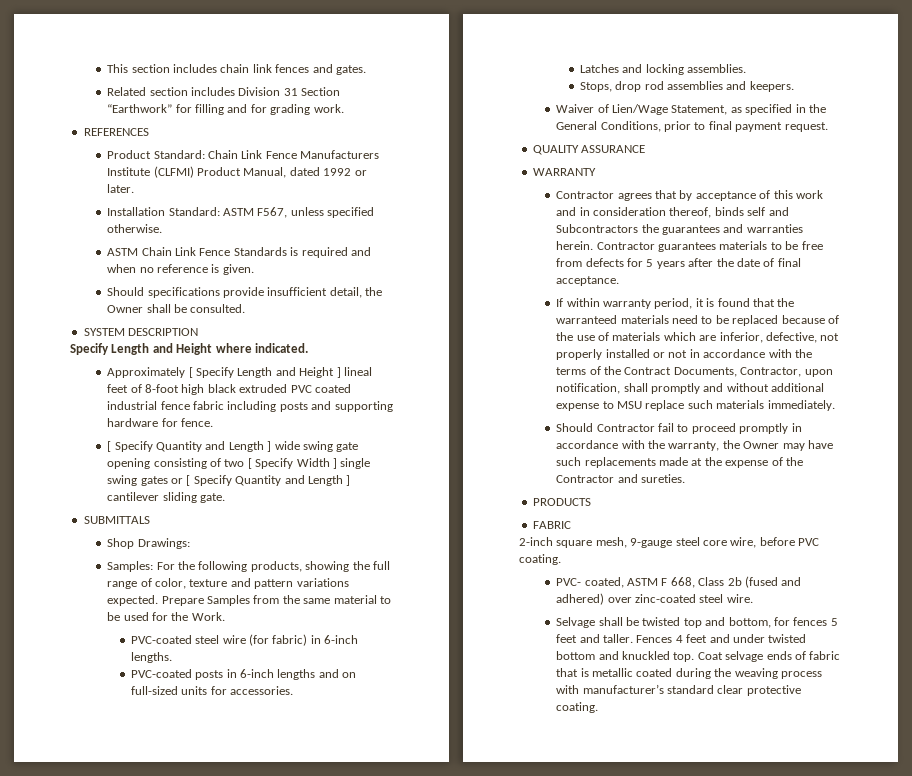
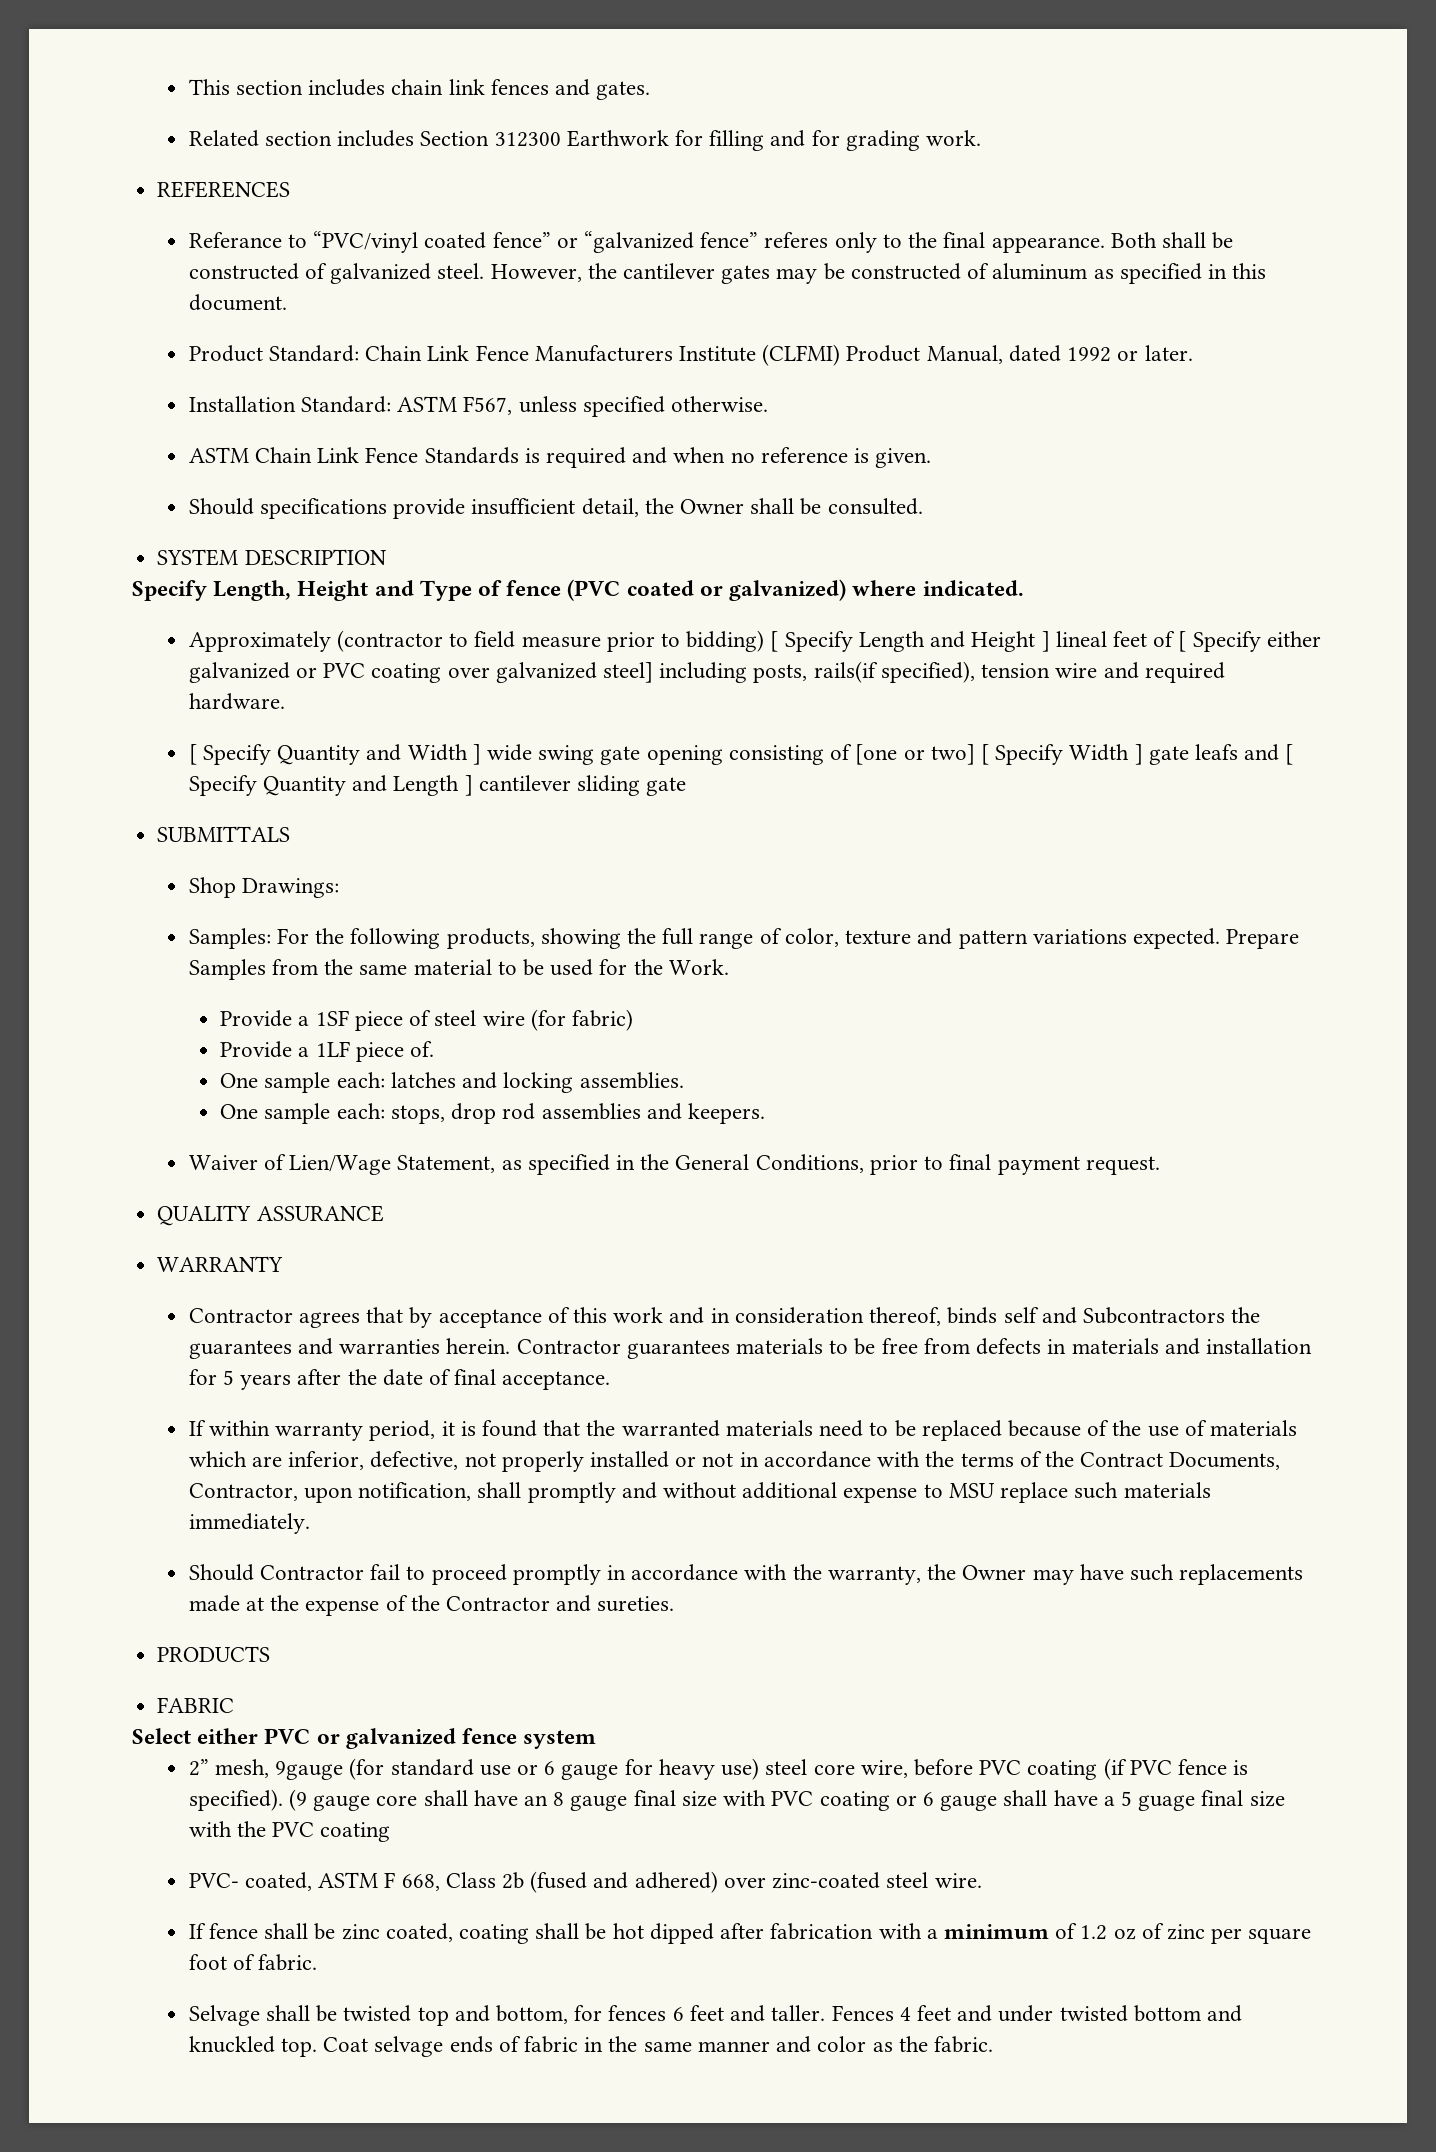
- Related section includes Division 31 Section “Earthwork” for filling and for grading work.
+ Related section includes Section 312300 Earthwork for filling and for grading work.
+ Referance to “PVC/vinyl coated fence” or “galvanized fence” referes only to the final appearance. Both shall be constructed of galvanized steel. However, the cantilever gates may be constructed of aluminum as specified in this document.
- Specify Length and Height where indicated.
- Approximately [ Specify Length and Height ] lineal feet of 8-foot high black extruded PVC coated industrial fence fabric including posts and supporting hardware for fence.
- [ Specify Quantity and Length ] wide swing gate opening consisting of two [ Specify Width ] single swing gates or [ Specify Quantity and Length ] cantilever sliding gate.
+ Specify Length, Height and Type of fence (PVC coated or galvanized) where indicated.
+ Approximately (contractor to field measure prior to bidding) [ Specify Length and Height ] lineal feet of [ Specify either galvanized or PVC coating over galvanized steel] including posts, rails(if specified), tension wire and required hardware.
+ [ Specify Quantity and Width ] wide swing gate opening consisting of [one or two] [ Specify Width ] gate leafs and [ Specify Quantity and Length ] cantilever sliding gate
- PVC-coated steel wire (for fabric) in 6-inch lengths.
- PVC-coated posts in 6-inch lengths and on full-sized units for accessories.
- Latches and locking assemblies.
+ Provide a 1SF piece of steel wire (for fabric)
+ Provide a 1LF piece of.
+ One sample each: latches and locking assemblies.
- Stops, drop rod assemblies and keepers.
+ One sample each: stops, drop rod assemblies and keepers.
- Contractor guarantees materials to be free from defects for 5 years after the date of final acceptance.
+ Contractor guarantees materials to be free from defects in materials and installation for 5 years after the date of final acceptance.
- If within warranty period, it is found that the warranteed materials need to be replaced because of the use of materials which are inferior, defective, not properly installed or not in accordance with the terms of the Contract Documents, Contractor, upon notification, shall promptly and without additional expense to MSU replace such materials immediately.
+ If within warranty period, it is found that the warranted materials need to be replaced because of the use of materials which are inferior, defective, not properly installed or not in accordance with the terms of the Contract Documents, Contractor, upon notification, shall promptly and without additional expense to MSU replace such materials immediately.
- 2-inch square mesh, 9-gauge steel core wire, before PVC coating.
+ Select either PVC or galvanized fence system
+ 2” mesh, 9gauge (for standard use or 6 gauge for heavy use) steel core wire, before PVC coating (if PVC fence is specified). (9 gauge core shall have an 8 gauge final size with PVC coating or 6 gauge shall have a 5 guage final size with the PVC coating
+ If fence shall be zinc coated, coating shall be hot dipped after fabrication with a minimum of 1.2 oz of zinc per square foot of fabric.
- Selvage shall be twisted top and bottom, for fences 5 feet and taller.
+ Selvage shall be twisted top and bottom, for fences 6 feet and taller.
- Coat selvage ends of fabric that is metallic coated during the weaving process with manufacturer’s standard clear protective coating.
+ Coat selvage ends of fabric in the same manner and color as the fabric.

